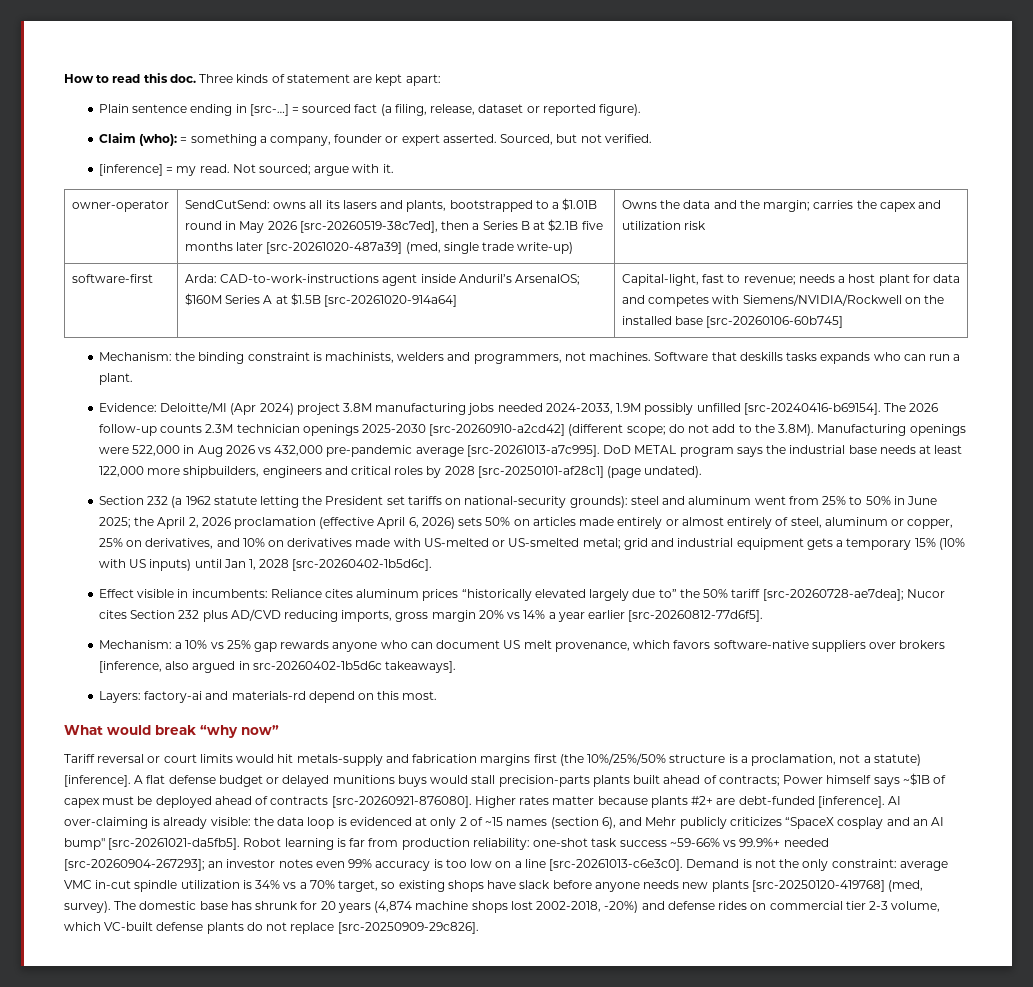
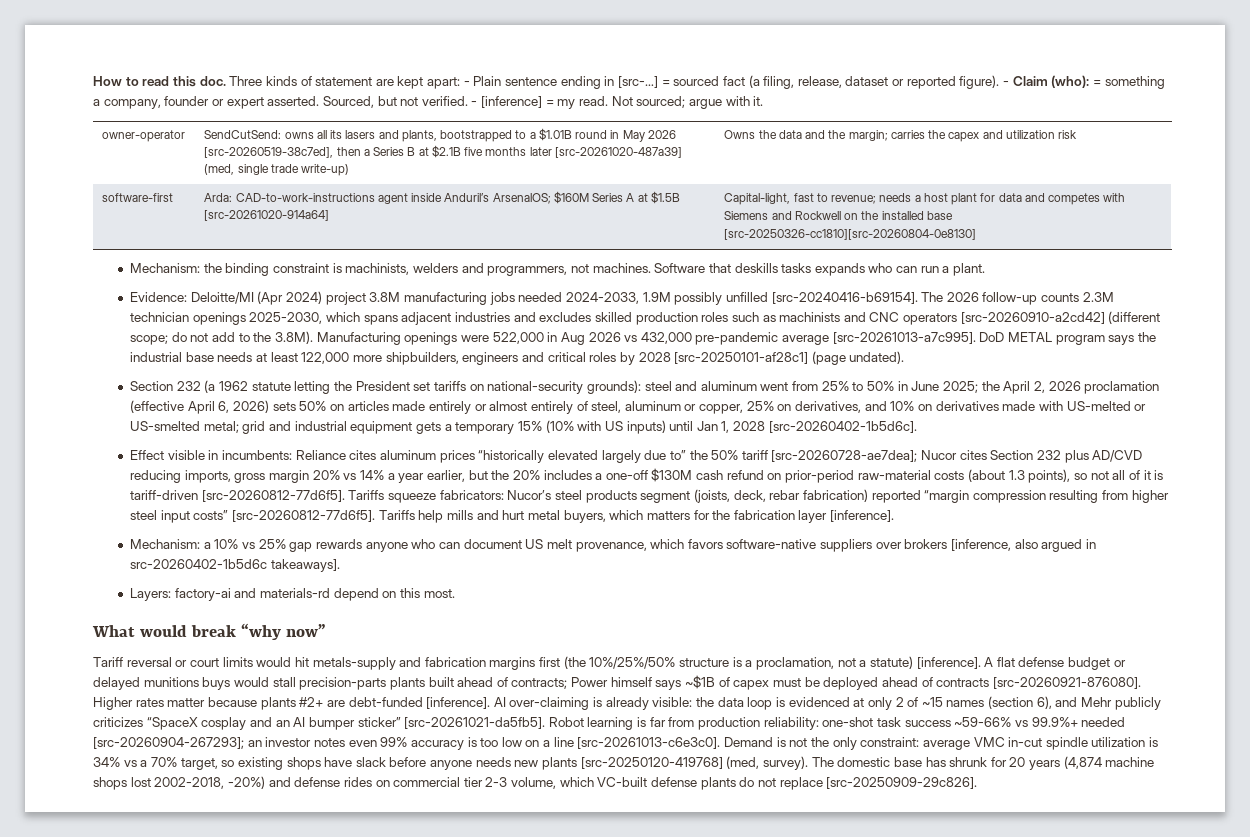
- Three kinds of statement are kept apart:
- Plain sentence ending in [src-…]
+ Three kinds of statement are kept apart: - Plain sentence ending in [src-…]
- = sourced fact (a filing, release, dataset or reported figure).
- Claim (who): = something a company, founder or expert asserted.
+ = sourced fact (a filing, release, dataset or reported figure). - Claim (who): = something a company, founder or expert asserted.
- Sourced, but not verified.
- [inference] = my read.
+ Sourced, but not verified. - [inference] = my read.
- software-first | Arda: CAD-to-work-instructions agent inside Anduril’s ArsenalOS; $160M Series A at $1.5B [src-20261020-914a64] | Capital-light, fast to revenue; needs a host plant for data and competes with Siemens/NVIDIA/Rockwell on the installed base [src-20260106-60b745]
+ software-first | Arda: CAD-to-work-instructions agent inside Anduril’s ArsenalOS; $160M Series A at $1.5B [src-20261020-914a64] | Capital-light, fast to revenue; needs a host plant for data and competes with Siemens and Rockwell on the installed base [src-20250326-cc1810][src-20260804-0e8130]
- The 2026 follow-up counts 2.3M technician openings 2025-2030 [src-20260910-a2cd42] (different scope; do not add to the 3.8M). Manufacturing openings were 522,000 in Aug 2026 vs 432,000 pre-pandemic average [src-20261013-a7c995].
+ The 2026 follow-up counts 2.3M technician openings 2025-2030, which spans adjacent industries and excludes skilled production roles such as machinists and CNC operators [src-20260910-a2cd42] (different scope; do not add to the 3.8M). Manufacturing openings were 522,000 in Aug 2026 vs 432,000 pre-pandemic average [src-20261013-a7c995].
- Effect visible in incumbents: Reliance cites aluminum prices “historically elevated largely due to” the 50% tariff [src-20260728-ae7dea]; Nucor cites Section 232 plus AD/CVD reducing imports, gross margin 20% vs 14% a year earlier [src-20260812-77d6f5].
+ Effect visible in incumbents: Reliance cites aluminum prices “historically elevated largely due to” the 50% tariff [src-20260728-ae7dea]; Nucor cites Section 232 plus AD/CVD reducing imports, gross margin 20% vs 14% a year earlier, but the 20% includes a one-off $130M cash refund on prior-period raw-material costs (about 1.3 points), so not all of it is tariff-driven [src-20260812-77d6f5]. Tariffs squeeze fabricators: Nucor’s steel products segment (joists, deck, rebar fabrication) reported “margin compression resulting from higher steel input costs” [src-20260812-77d6f5]. Tariffs help mills and hurt metal buyers, which matters for the fabrication layer [inference].
- AI over-claiming is already visible: the data loop is evidenced at only 2 of ~15 names (section 6), and Mehr publicly criticizes “SpaceX cosplay and an AI bump" [src-20261021-da5fb5].
+ AI over-claiming is already visible: the data loop is evidenced at only 2 of ~15 names (section 6), and Mehr publicly criticizes “SpaceX cosplay and an AI bumper sticker” [src-20261021-da5fb5].

